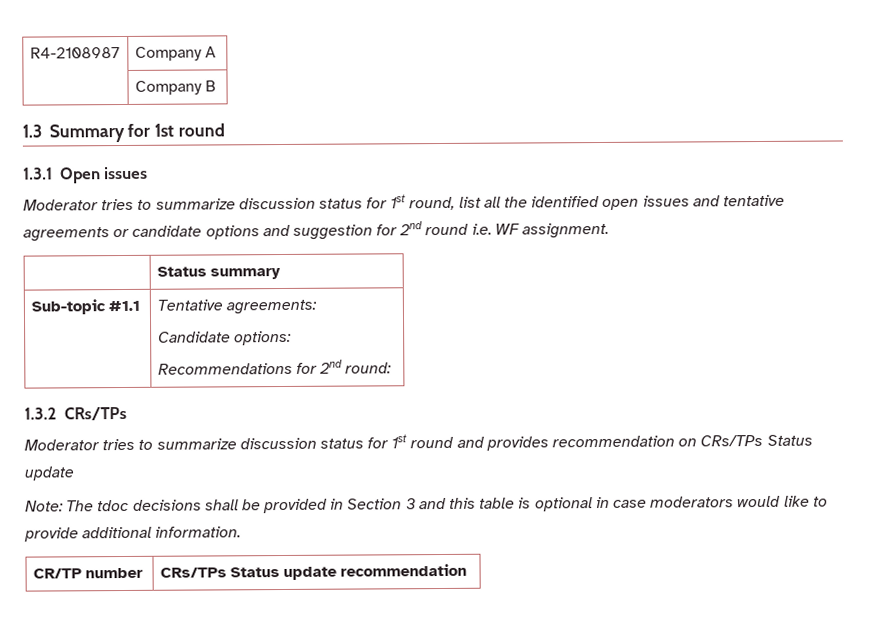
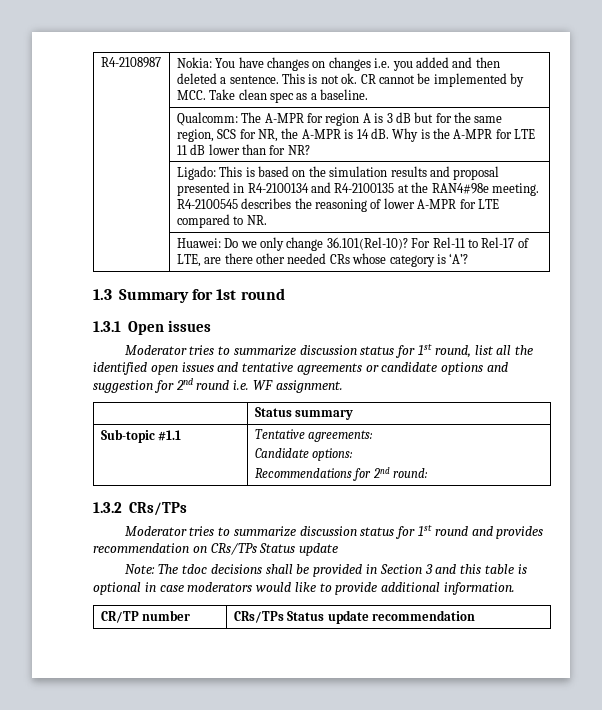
- R4-2108987 | Company A
- | Company B
+ R4-2108987 | Nokia: You have changes on changes i.e. you added and then deleted a sentence. This is not ok. CR cannot be implemented by MCC. Take clean spec as a baseline.
+ | Qualcomm: The A-MPR for region A is 3 dB but for the same region, SCS for NR, the A-MPR is 14 dB. Why is the A-MPR for LTE 11 dB lower than for NR?
+ | Ligado: This is based on the simulation results and proposal presented in R4-2100134 and R4-2100135 at the RAN4#98e meeting. R4-2100545 describes the reasoning of lower A-MPR for LTE compared to NR.
+ | Huawei: Do we only change 36.101(Rel-10)? For Rel-11 to Rel-17 of LTE, are there other needed CRs whose category is ‘A’?

